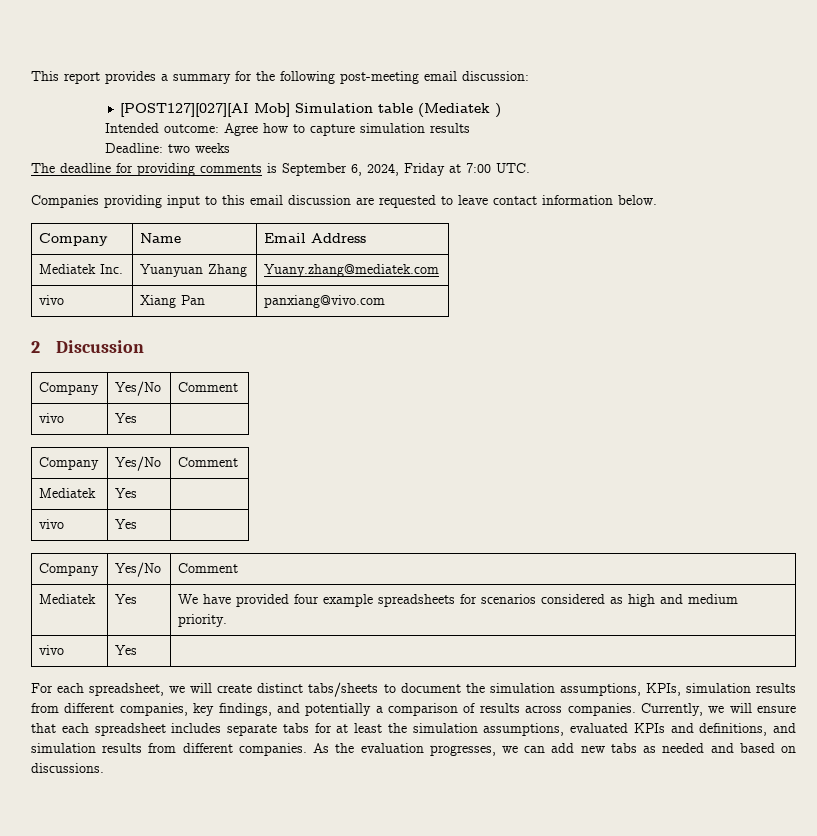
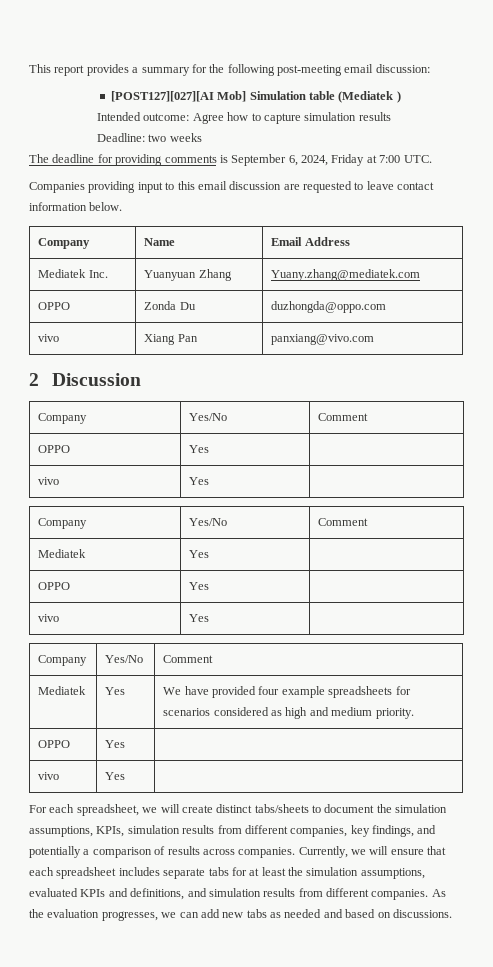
+ OPPO | Zonda Du | duzhongda@oppo.com
  2 Discussion
  Company | Yes/No | Comment
+ OPPO | Yes |
  vivo | Yes |
  Company | Yes/No | Comment
  Mediatek | Yes |
+ OPPO | Yes |
  Mediatek | Yes | We have provided four example spreadsheets for scenarios considered as high and medium priority.
+ OPPO | Yes |

